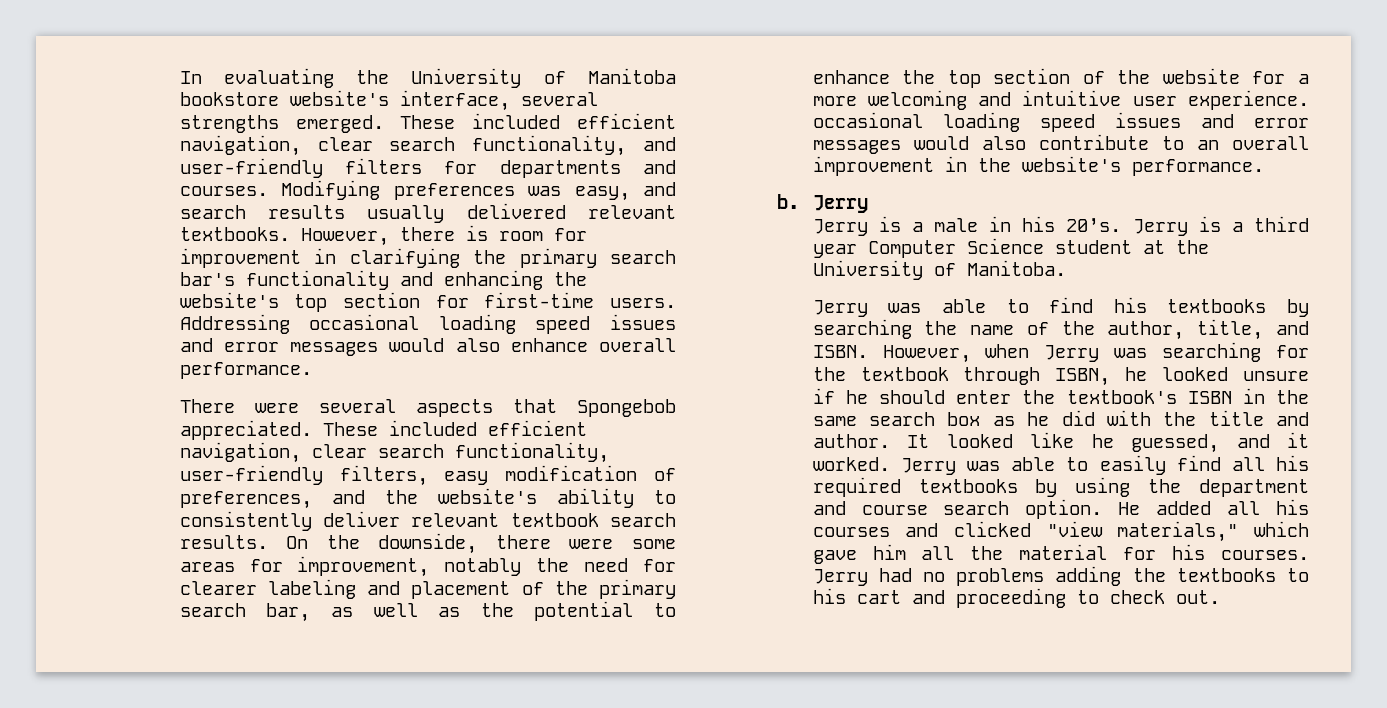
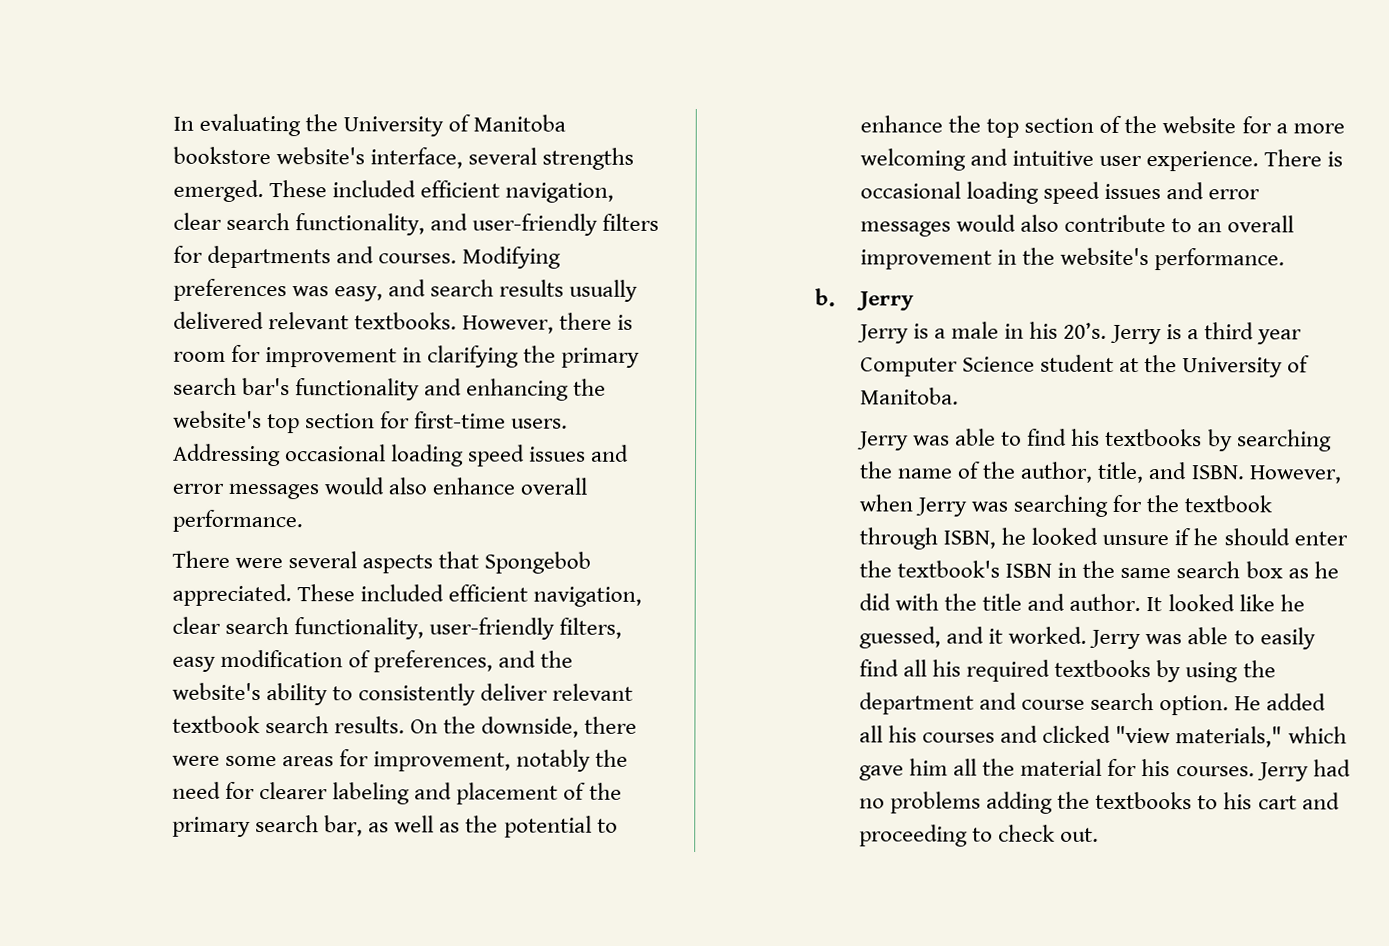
- On the downside, there were some areas for improvement, notably the need for clearer labeling and placement of the primary search bar, as well as the potential to enhance the top section of the website for a more welcoming and intuitive user experience. occasional loading speed issues and error messages would also contribute to an overall improvement in the website's performance.
+ On the downside, there were some areas for improvement, notably the need for clearer labeling and placement of the primary search bar, as well as the potential to enhance the top section of the website for a more welcoming and intuitive user experience. There is occasional loading speed issues and error messages would also contribute to an overall improvement in the website's performance.

